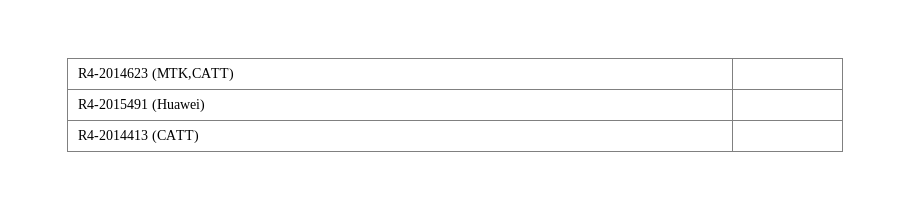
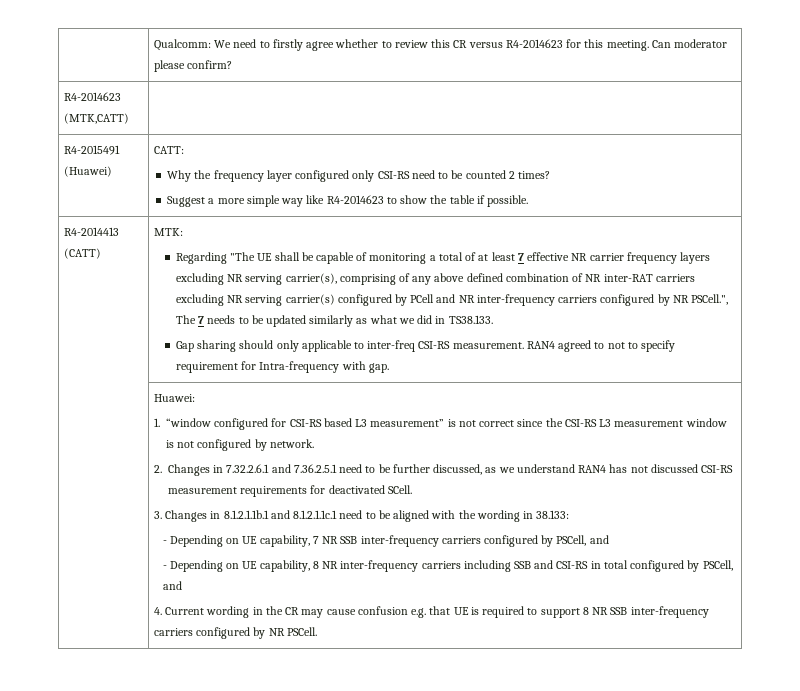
+ | Qualcomm: We need to firstly agree whether to review this CR versus R4-2014623 for this meeting. Can moderator please confirm?
  R4-2014623 (MTK,CATT) |
- R4-2015491 (Huawei) |
- R4-2014413 (CATT) |
+ R4-2015491 (Huawei) | CATT:
+ Why the frequency layer configured only CSI-RS need to be counted 2 times?
+ Suggest a more simple way like R4-2014623 to show the table if possible.
+ R4-2014413 (CATT) | MTK:
+ Regarding "The UE shall be capable of monitoring a total of at least 7 effective NR carrier frequency layers excluding NR serving carrier(s), comprising of any above defined combination of NR inter-RAT carriers excluding NR serving carrier(s) configured by PCell and NR inter-frequency carriers configured by NR PSCell.", The 7 needs to be updated similarly as what we did in TS38.133.
+ Gap sharing should only applicable to inter-freq CSI-RS measurement. RAN4 agreed to not to specify requirement for Intra-frequency with gap.
+ | Huawei:
+ 1. “window configured for CSI-RS based L3 measurement” is not correct since the CSI-RS L3 measurement window is not configured by network.
+ 2. Changes in 7.32.2.6.1 and 7.36.2.5.1 need to be further discussed, as we understand RAN4 has not discussed CSI-RS measurement requirements for deactivated SCell.
+ 3. Changes in 8.1.2.1.1b.1 and 8.1.2.1.1c.1 need to be aligned with the wording in 38.133:
+ - Depending on UE capability, 7 NR SSB inter-frequency carriers configured by PSCell, and
+ - Depending on UE capability, 8 NR inter-frequency carriers including SSB and CSI-RS in total configured by PSCell, and
+ 4. Current wording in the CR may cause confusion e.g. that UE is required to support 8 NR SSB inter-frequency carriers configured by NR PSCell.

